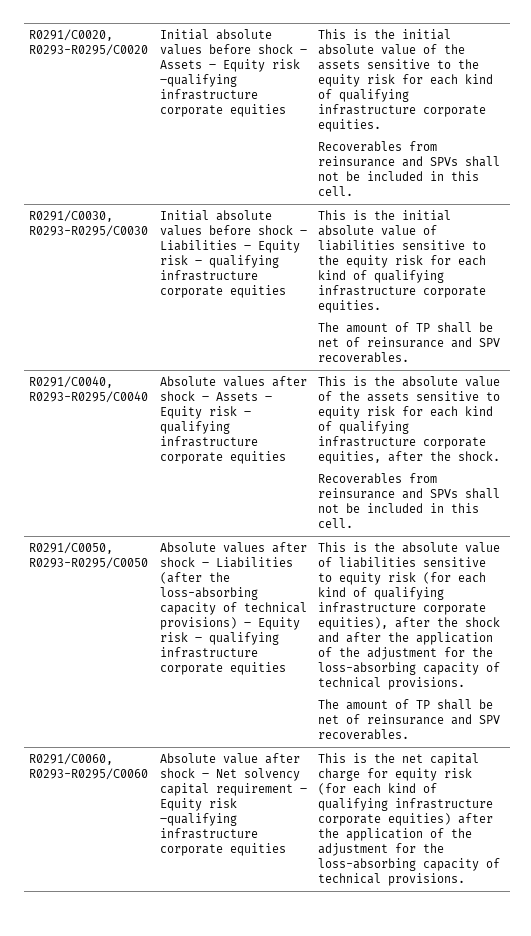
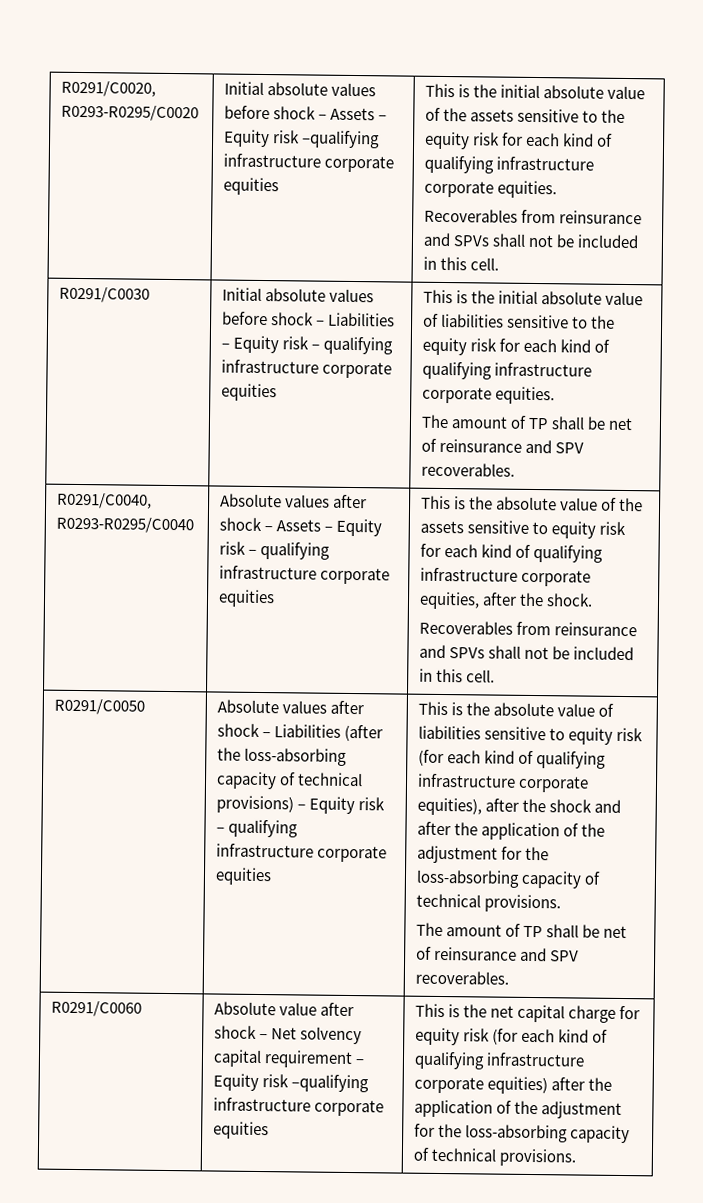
- R0291/C0030, R0293-R0295/C0030
+ R0291/C0030
- R0291/C0050, R0293-R0295/C0050
+ R0291/C0050
- R0291/C0060, R0293-R0295/C0060
+ R0291/C0060

